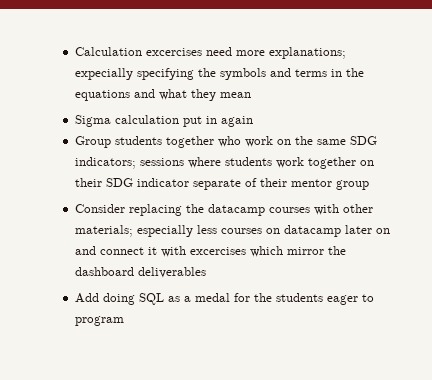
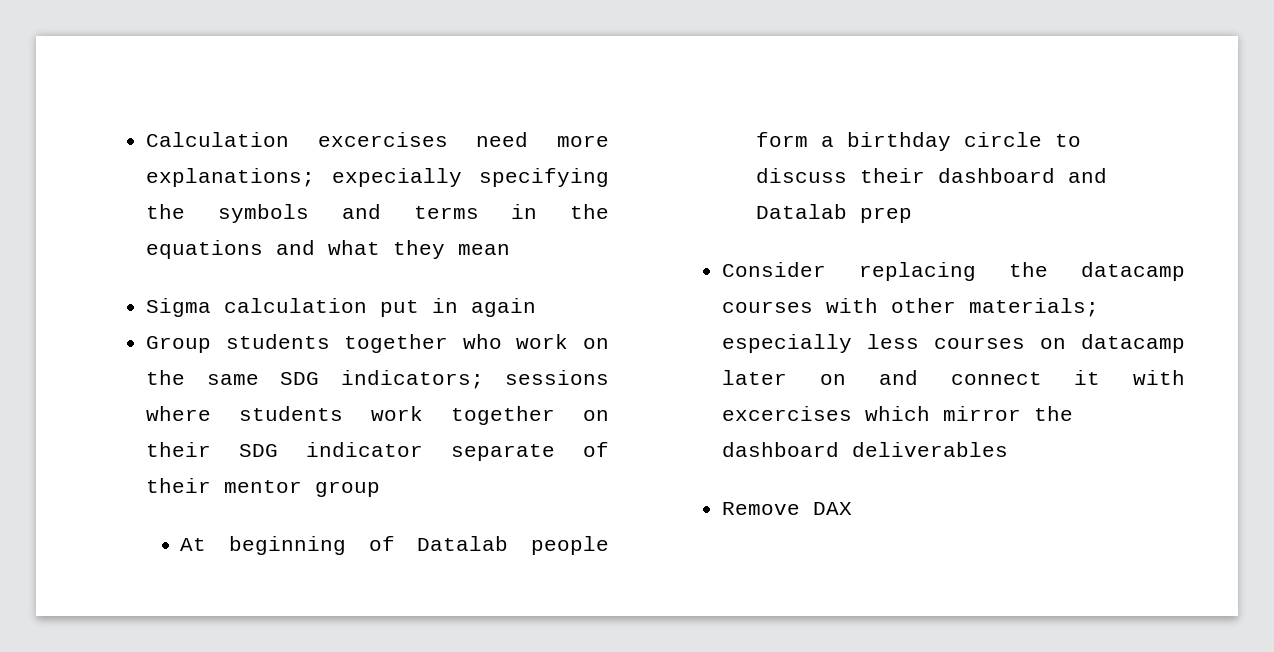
+ At beginning of Datalab people form a birthday circle to discuss their dashboard and Datalab prep
- Add doing SQL as a medal for the students eager to program
+ Remove DAX

